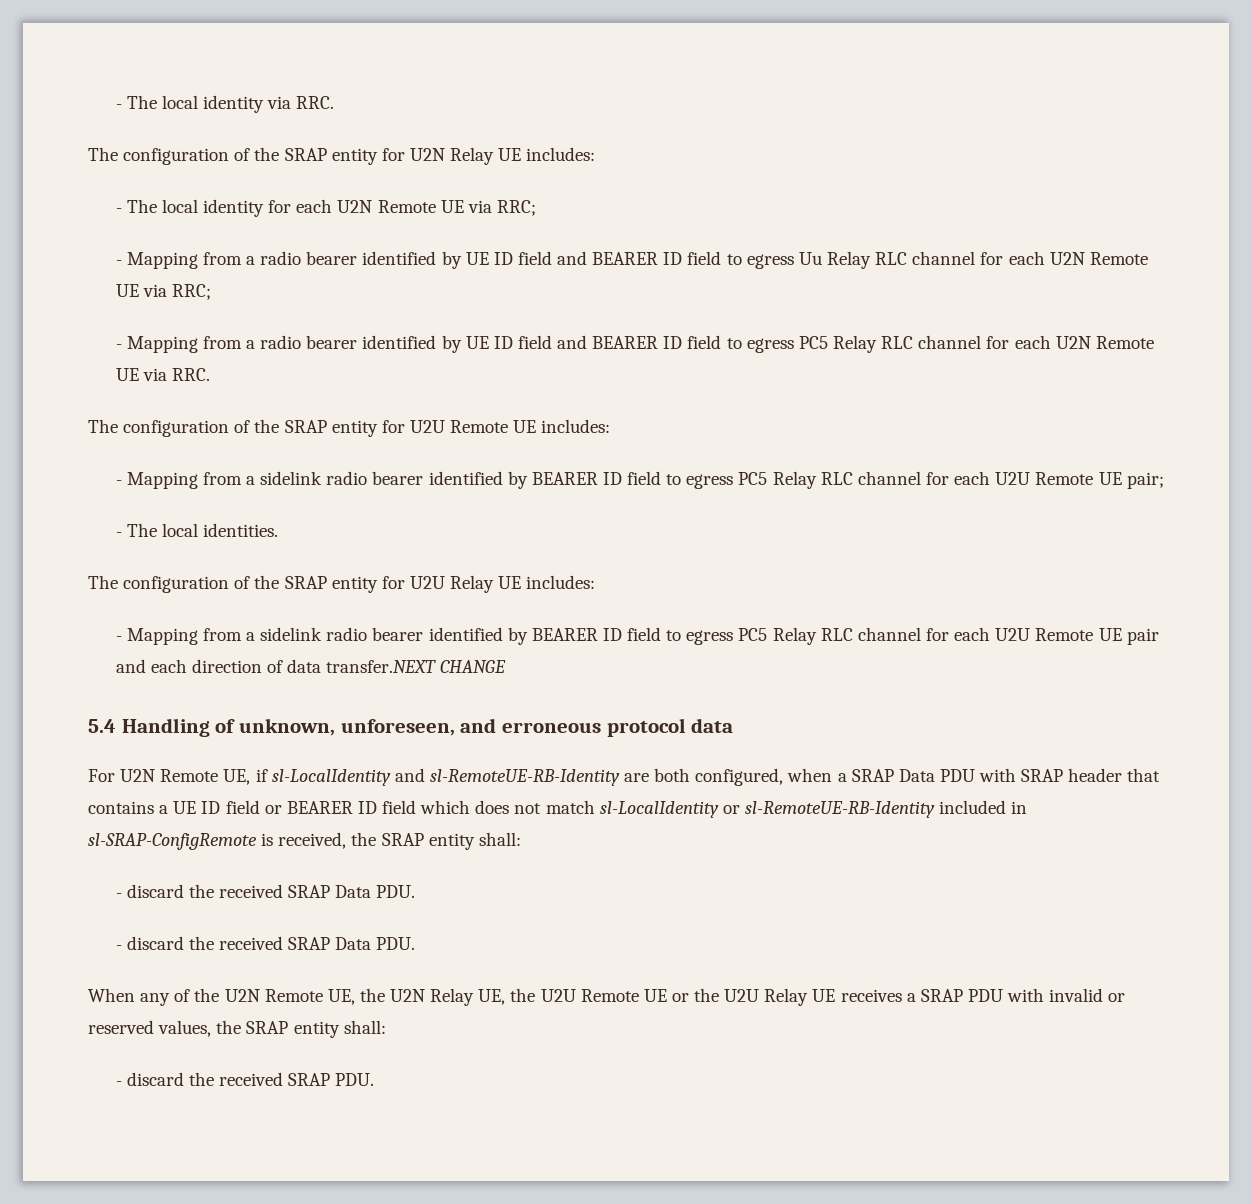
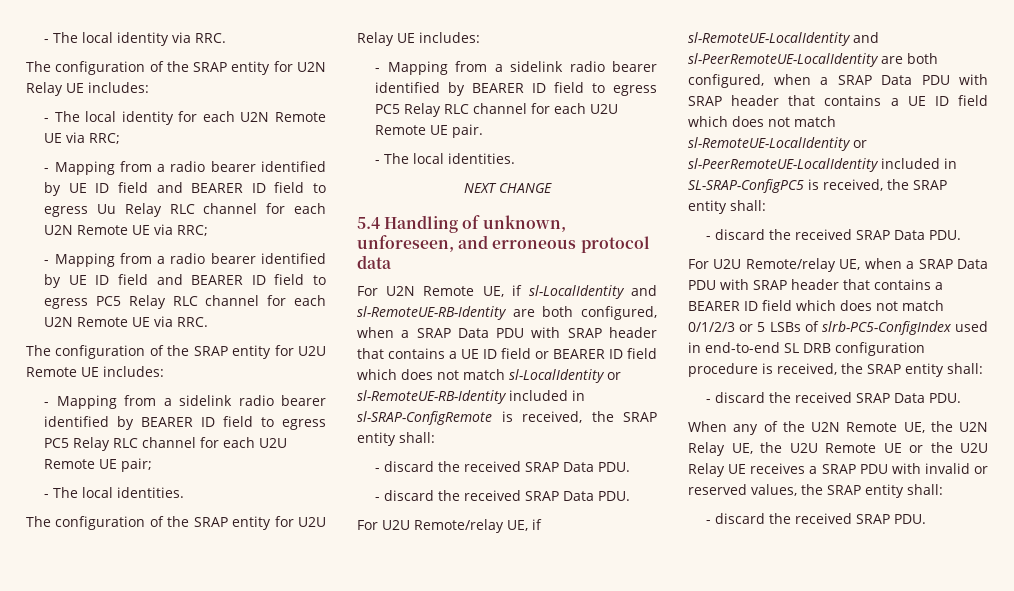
- - Mapping from a sidelink radio bearer identified by BEARER ID field to egress PC5 Relay RLC channel for each U2U Remote UE pair and each direction of data transfer.NEXT CHANGE
+ - Mapping from a sidelink radio bearer identified by BEARER ID field to egress PC5 Relay RLC channel for each U2U Remote UE pair.
+ - The local identities.
+ NEXT CHANGE
+ For U2U Remote/relay UE, if sl-RemoteUE-LocalIdentity and sl-PeerRemoteUE-LocalIdentity are both configured, when a SRAP Data PDU with SRAP header that contains a UE ID field which does not match sl-RemoteUE-LocalIdentity or sl-PeerRemoteUE-LocalIdentity included in SL-SRAP-ConfigPC5 is received, the SRAP entity shall:
+ - discard the received SRAP Data PDU.
+ For U2U Remote/relay UE, when a SRAP Data PDU with SRAP header that contains a BEARER ID field which does not match 0/1/2/3 or 5 LSBs of slrb-PC5-ConfigIndex used in end-to-end SL DRB configuration procedure is received, the SRAP entity shall:
+ - discard the received SRAP Data PDU.

